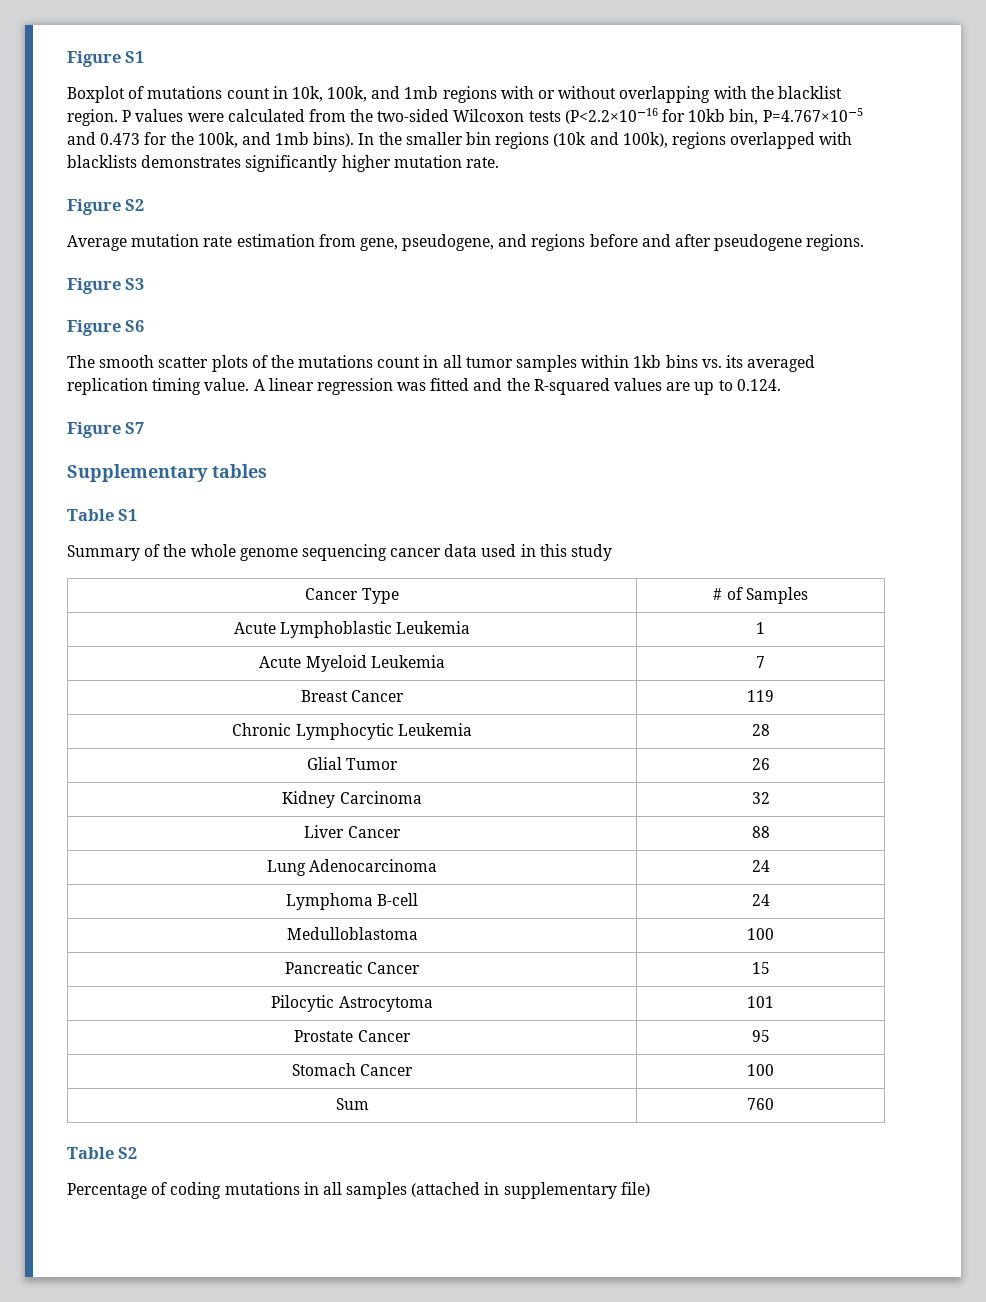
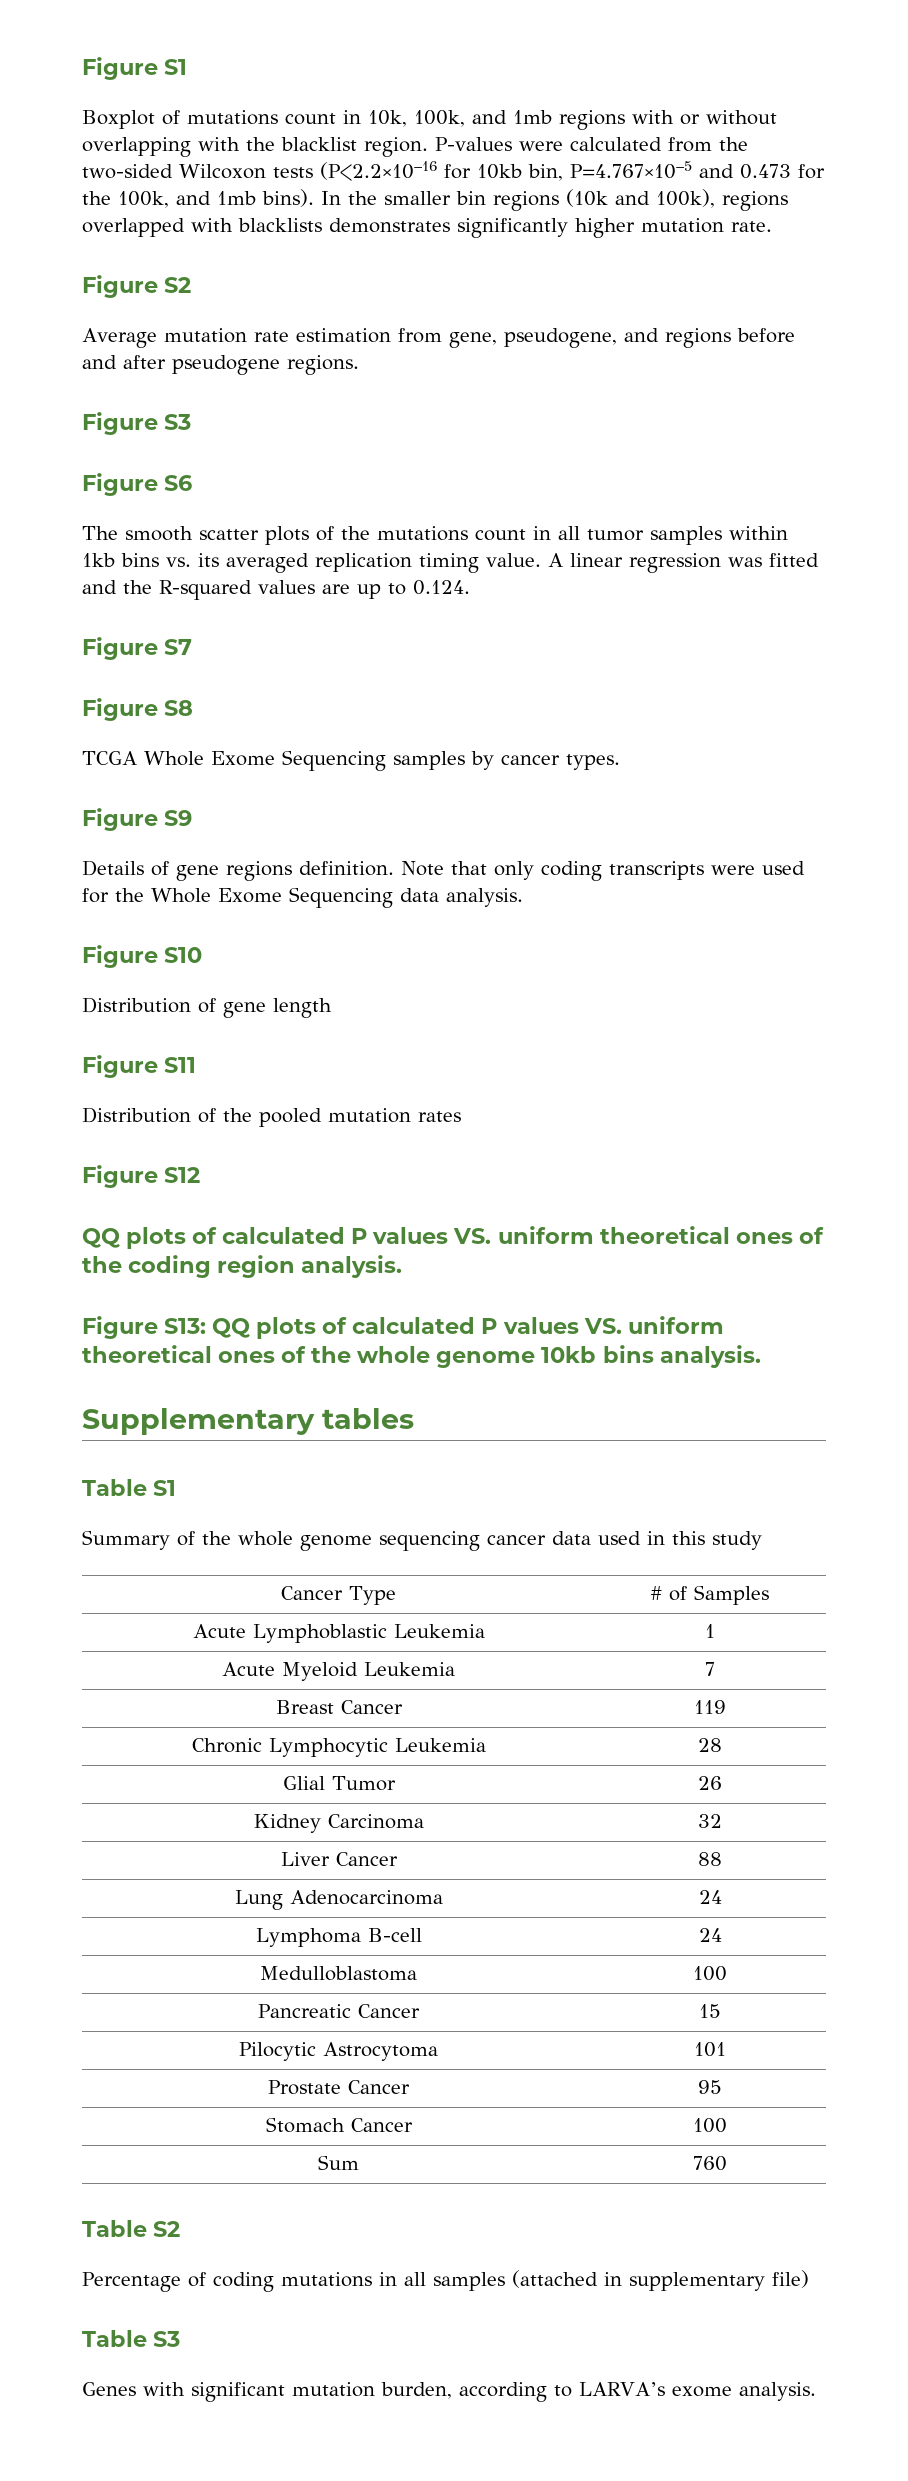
- P values were calculated from the two-sided Wilcoxon tests (P<2.2×10−16 for 10kb bin, P=4.767×10−5 and 0.473 for the 100k, and 1mb bins).
+ P-values were calculated from the two-sided Wilcoxon tests (P<2.2×10−16 for 10kb bin, P=4.767×10−5 and 0.473 for the 100k, and 1mb bins).
+ Figure S8
+ TCGA Whole Exome Sequencing samples by cancer types.
+ Figure S9
+ Details of gene regions definition. Note that only coding transcripts were used for the Whole Exome Sequencing data analysis.
+ Figure S10
+ Distribution of gene length
+ Figure S11
+ Distribution of the pooled mutation rates
+ Figure S12
+ QQ plots of calculated P values VS. uniform theoretical ones of the coding region analysis.
+ Figure S13: QQ plots of calculated P values VS. uniform theoretical ones of the whole genome 10kb bins analysis.
+ Table S3
+ Genes with significant mutation burden, according to LARVA’s exome analysis.

